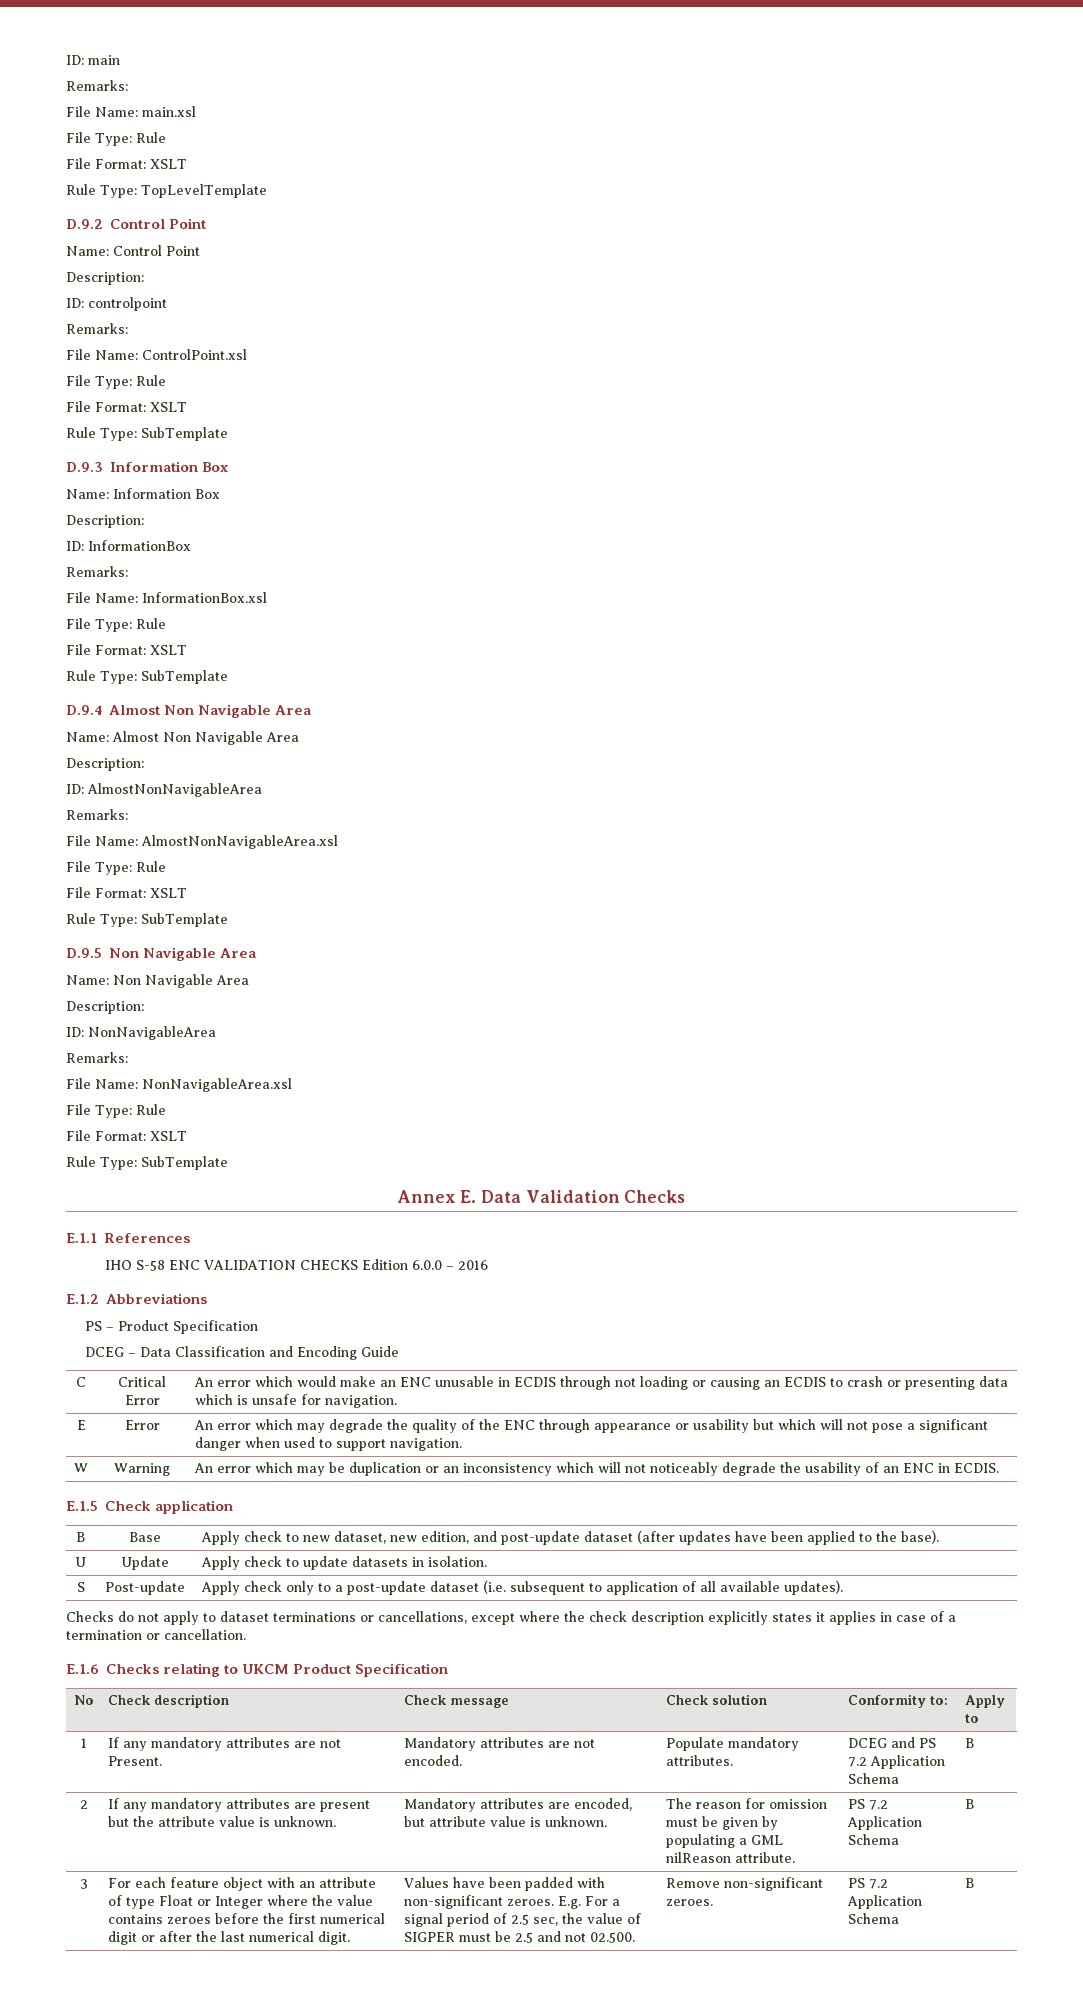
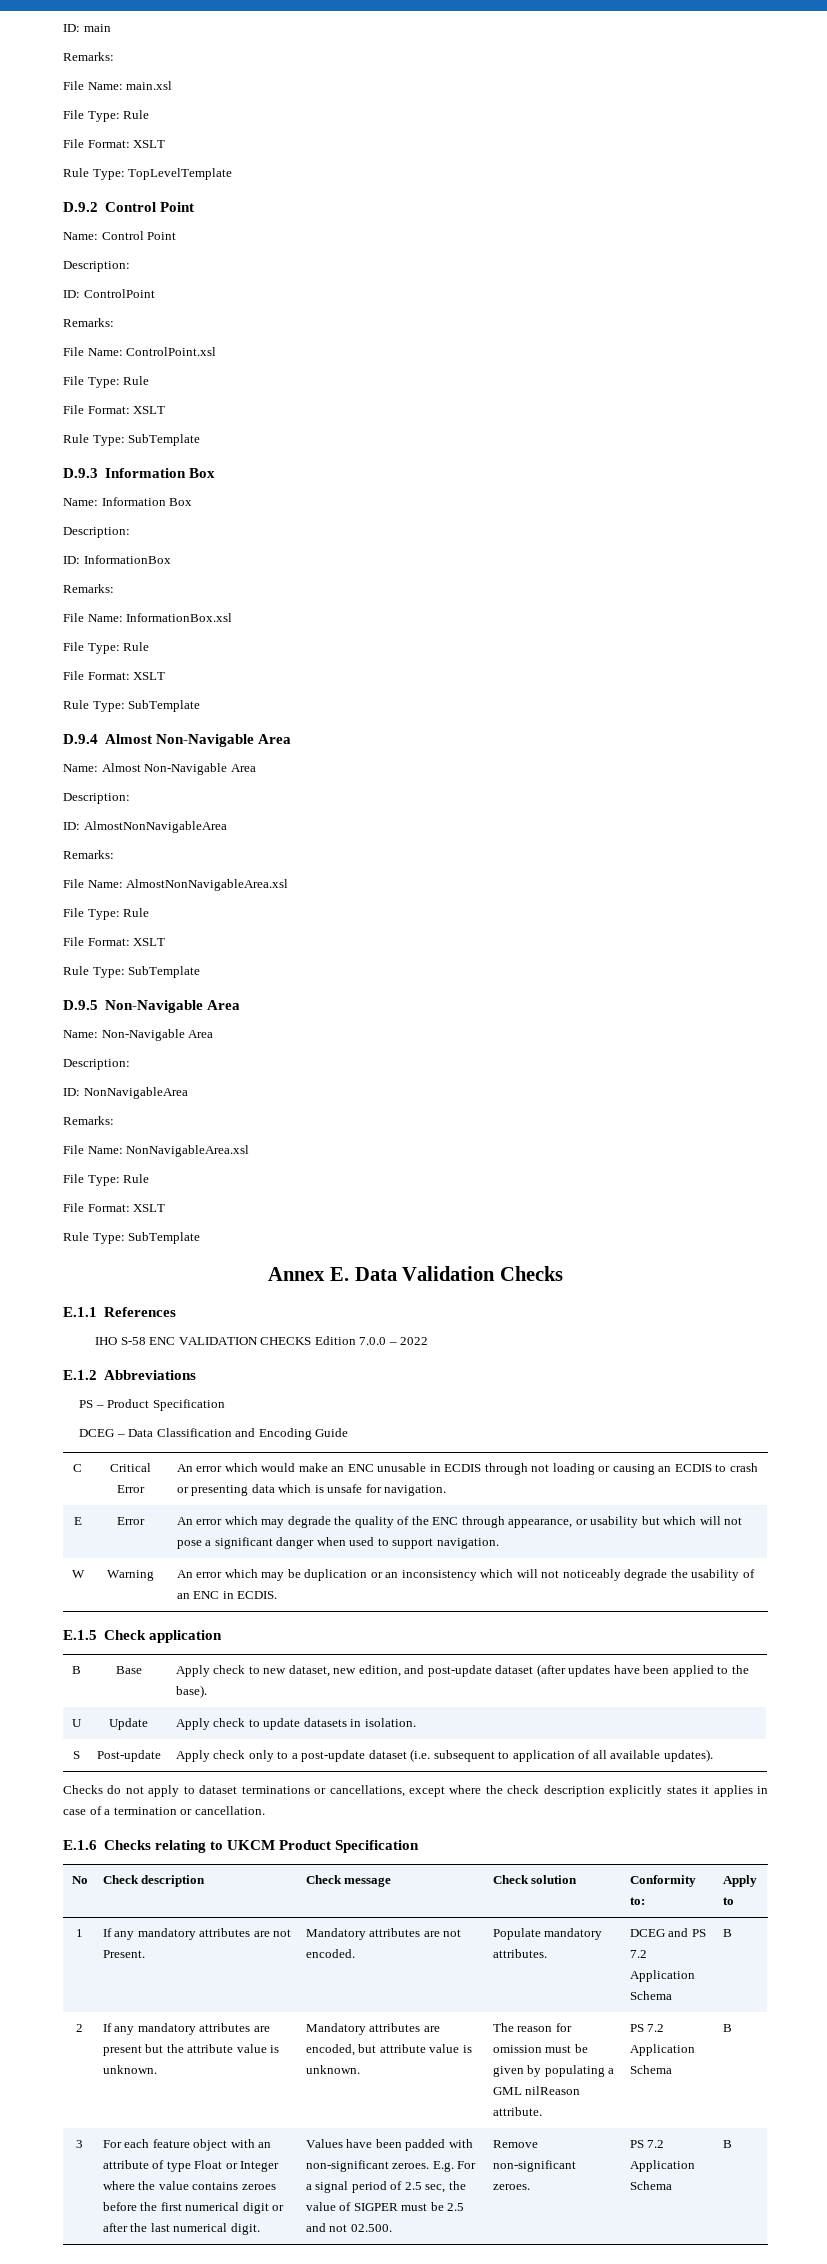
- ID: controlpoint
+ ID: ControlPoint
- D.9.4 Almost Non Navigable Area
+ D.9.4 Almost Non-Navigable Area
- Name: Almost Non Navigable Area
+ Name: Almost Non-Navigable Area
- D.9.5 Non Navigable Area
- Name: Non Navigable Area
+ D.9.5 Non-Navigable Area
+ Name: Non-Navigable Area
- IHO S-58 ENC VALIDATION CHECKS Edition 6.0.0 – 2016
+ IHO S-58 ENC VALIDATION CHECKS Edition 7.0.0 – 2022
- E | Error | An error which may degrade the quality of the ENC through appearance or usability but which will not pose a significant danger when used to support navigation.
+ E | Error | An error which may degrade the quality of the ENC through appearance, or usability but which will not pose a significant danger when used to support navigation.

